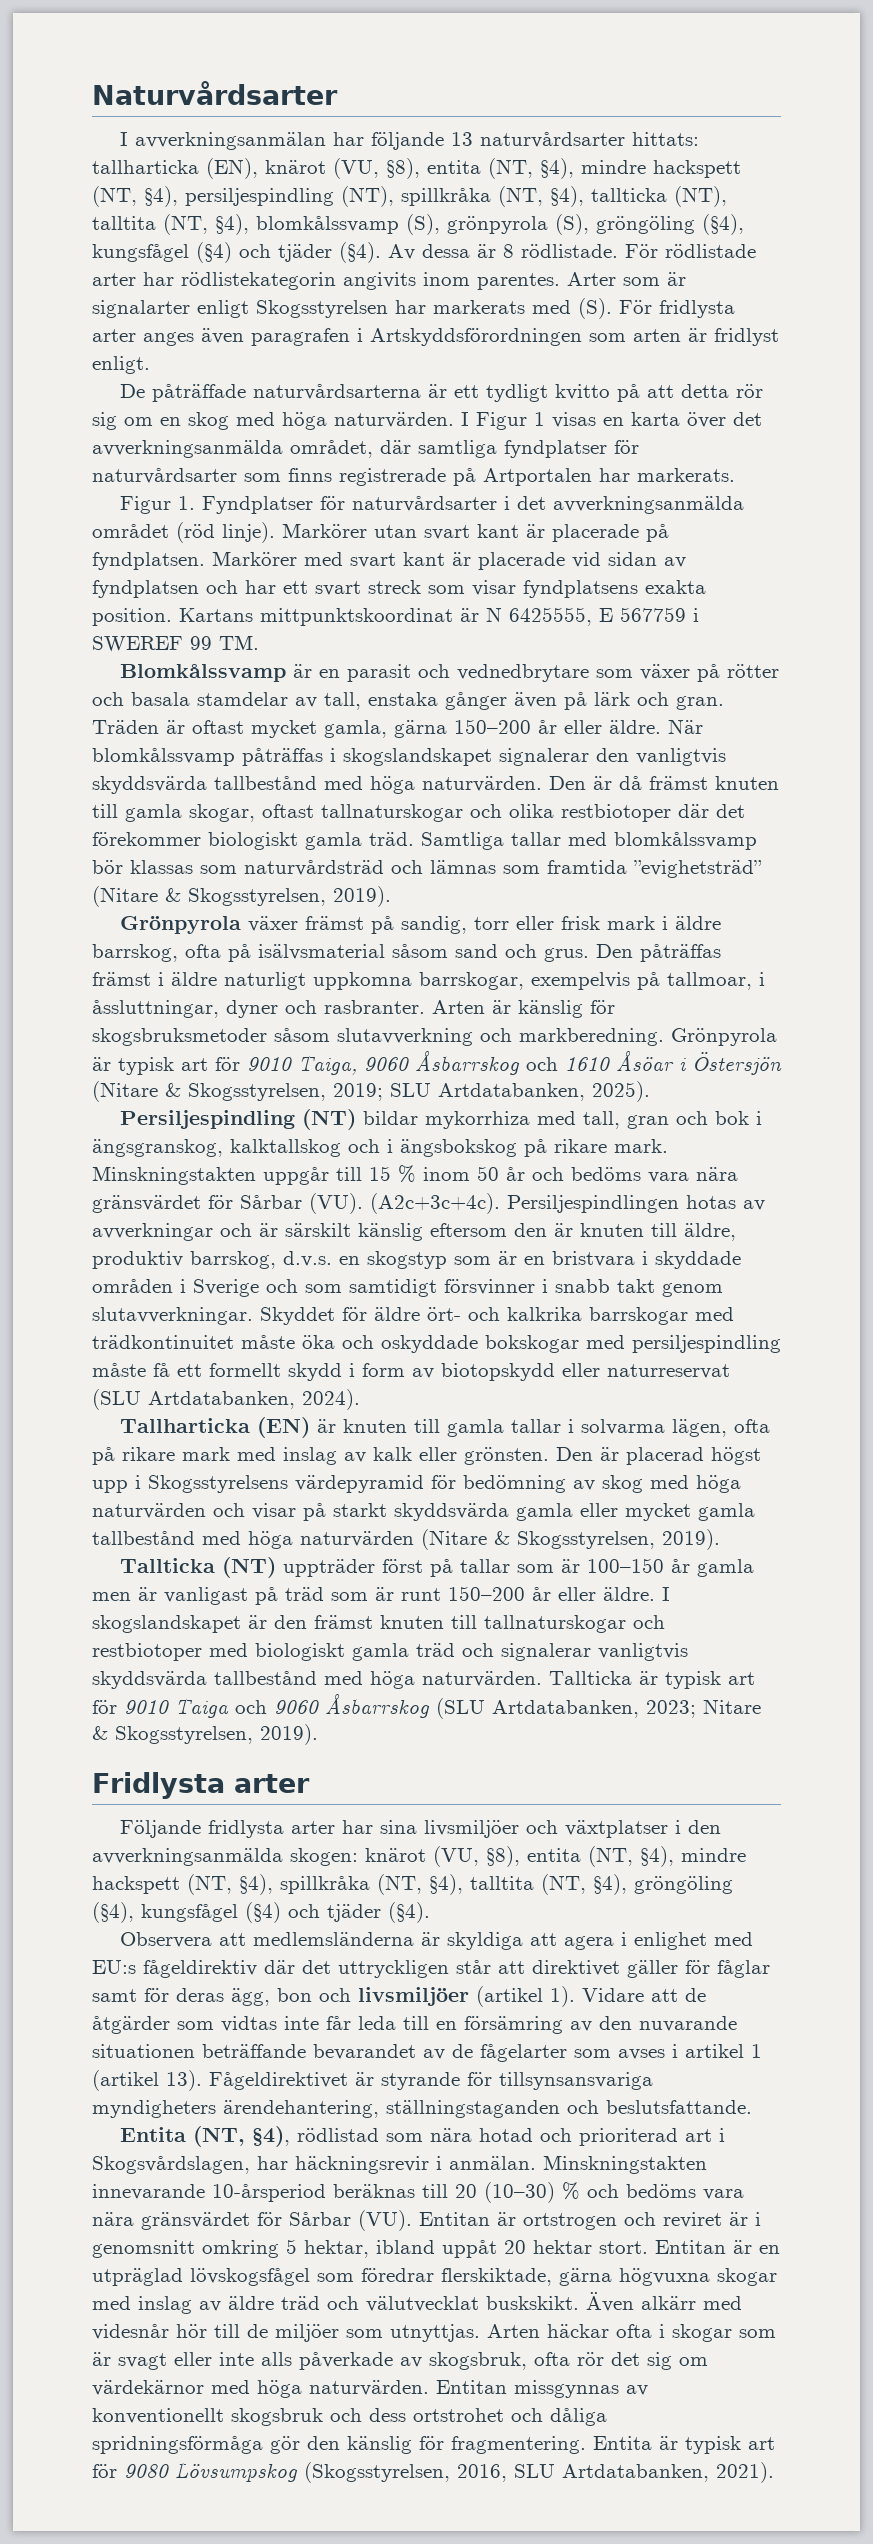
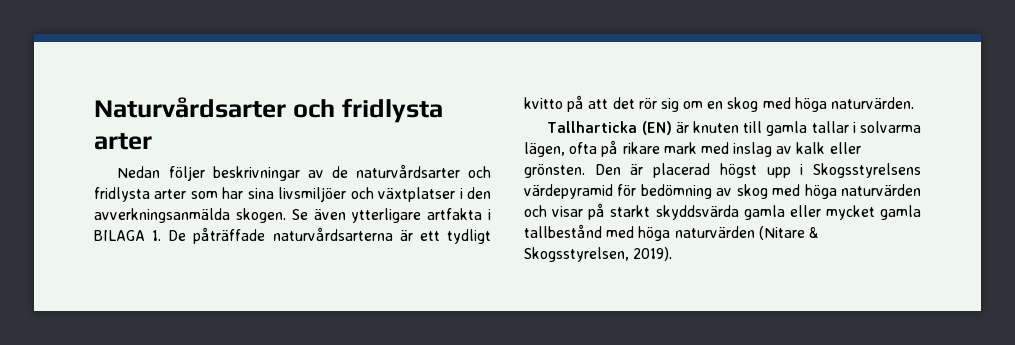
- Naturvårdsarter
- I avverkningsanmälan har följande 13 naturvårdsarter hittats: tallharticka (EN), knärot (VU, §8), entita (NT, §4), mindre hackspett (NT, §4), persiljespindling (NT), spillkråka (NT, §4), tallticka (NT), talltita (NT, §4), blomkålssvamp (S), grönpyrola (S), gröngöling (§4), kungsfågel (§4) och tjäder (§4). Av dessa är 8 rödlistade. För rödlistade arter har rödlistekategorin angivits inom parentes. Arter som är signalarter enligt Skogsstyrelsen har markerats med (S). För fridlysta arter anges även paragrafen i Artskyddsförordningen som arten är fridlyst enligt.
- De påträffade naturvårdsarterna är ett tydligt kvitto på att detta rör sig om en skog med höga naturvärden. I Figur 1 visas en karta över det avverkningsanmälda området, där samtliga fyndplatser för naturvårdsarter som finns registrerade på Artportalen har markerats.
- Figur 1. Fyndplatser för naturvårdsarter i det avverkningsanmälda området (röd linje). Markörer utan svart kant är placerade på fyndplatsen. Markörer med svart kant är placerade vid sidan av fyndplatsen och har ett svart streck som visar fyndplatsens exakta position. Kartans mittpunktskoordinat är N 6425555, E 567759 i SWEREF 99 TM.
- Blomkålssvamp är en parasit och vednedbrytare som växer på rötter och basala stamdelar av tall, enstaka gånger även på lärk och gran. Träden är oftast mycket gamla, gärna 150–200 år eller äldre. När blomkålssvamp påträffas i skogslandskapet signalerar den vanligtvis skyddsvärda tallbestånd med höga naturvärden. Den är då främst knuten till gamla skogar, oftast tallnaturskogar och olika restbiotoper där det förekommer biologiskt gamla träd. Samtliga tallar med blomkålssvamp bör klassas som naturvårdsträd och lämnas som framtida ”evighetsträd” (Nitare & Skogsstyrelsen, 2019).
- Grönpyrola växer främst på sandig, torr eller frisk mark i äldre barrskog, ofta på isälvsmaterial såsom sand och grus. Den påträffas främst i äldre naturligt uppkomna barrskogar, exempelvis på tallmoar, i åssluttningar, dyner och rasbranter. Arten är känslig för skogsbruksmetoder såsom slutavverkning och markberedning. Grönpyrola är typisk art för 9010 Taiga, 9060 Åsbarrskog och 1610 Åsöar i Östersjön (Nitare & Skogsstyrelsen, 2019; SLU Artdatabanken, 2025).
- Persiljespindling (NT) bildar mykorrhiza med tall, gran och bok i ängsgranskog, kalktallskog och i ängsbokskog på rikare mark. Minskningstakten uppgår till 15 % inom 50 år och bedöms vara nära gränsvärdet för Sårbar (VU). (A2c+3c+4c). Persiljespindlingen hotas av avverkningar och är särskilt känslig eftersom den är knuten till äldre, produktiv barrskog, d.v.s. en skogstyp som är en bristvara i skyddade områden i Sverige och som samtidigt försvinner i snabb takt genom slutavverkningar. Skyddet för äldre ört- och kalkrika barrskogar med trädkontinuitet måste öka och oskyddade bokskogar med persiljespindling måste få ett formellt skydd i form av biotopskydd eller naturreservat (SLU Artdatabanken, 2024).
+ Naturvårdsarter och fridlysta arter
+ Nedan följer beskrivningar av de naturvårdsarter och fridlysta arter som har sina livsmiljöer och växtplatser i den avverkningsanmälda skogen. Se även ytterligare artfakta i BILAGA 1. De påträffade naturvårdsarterna är ett tydligt kvitto på att det rör sig om en skog med höga naturvärden.
- Tallticka (NT) uppträder först på tallar som är 100–150 år gamla men är vanligast på träd som är runt 150–200 år eller äldre. I skogslandskapet är den främst knuten till tallnaturskogar och restbiotoper med biologiskt gamla träd och signalerar vanligtvis skyddsvärda tallbestånd med höga naturvärden. Tallticka är typisk art för 9010 Taiga och 9060 Åsbarrskog (SLU Artdatabanken, 2023; Nitare & Skogsstyrelsen, 2019).
- Fridlysta arter
- Följande fridlysta arter har sina livsmiljöer och växtplatser i den avverkningsanmälda skogen: knärot (VU, §8), entita (NT, §4), mindre hackspett (NT, §4), spillkråka (NT, §4), talltita (NT, §4), gröngöling (§4), kungsfågel (§4) och tjäder (§4).
- Observera att medlemsländerna är skyldiga att agera i enlighet med EU:s fågeldirektiv där det uttryckligen står att direktivet gäller för fåglar samt för deras ägg, bon och livsmiljöer (artikel 1). Vidare att de åtgärder som vidtas inte får leda till en försämring av den nuvarande situationen beträffande bevarandet av de fågelarter som avses i artikel 1 (artikel 13). Fågeldirektivet är styrande för tillsynsansvariga myndigheters ärendehantering, ställningstaganden och beslutsfattande.
- Entita (NT, §4), rödlistad som nära hotad och prioriterad art i Skogsvårdslagen, har häckningsrevir i anmälan. Minskningstakten innevarande 10-årsperiod beräknas till 20 (10–30) % och bedöms vara nära gränsvärdet för Sårbar (VU). Entitan är ortstrogen och reviret är i genomsnitt omkring 5 hektar, ibland uppåt 20 hektar stort. Entitan är en utpräglad lövskogsfågel som föredrar flerskiktade, gärna högvuxna skogar med inslag av äldre träd och välutvecklat buskskikt. Även alkärr med videsnår hör till de miljöer som utnyttjas. Arten häckar ofta i skogar som är svagt eller inte alls påverkade av skogsbruk, ofta rör det sig om värdekärnor med höga naturvärden. Entitan missgynnas av konventionellt skogsbruk och dess ortstrohet och dåliga spridningsförmåga gör den känslig för fragmentering. Entita är typisk art för 9080 Lövsumpskog (Skogsstyrelsen, 2016, SLU Artdatabanken, 2021).

